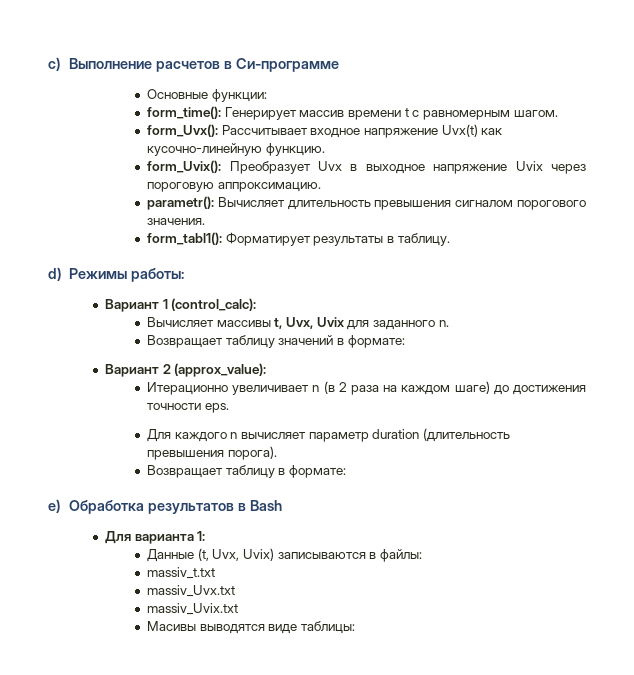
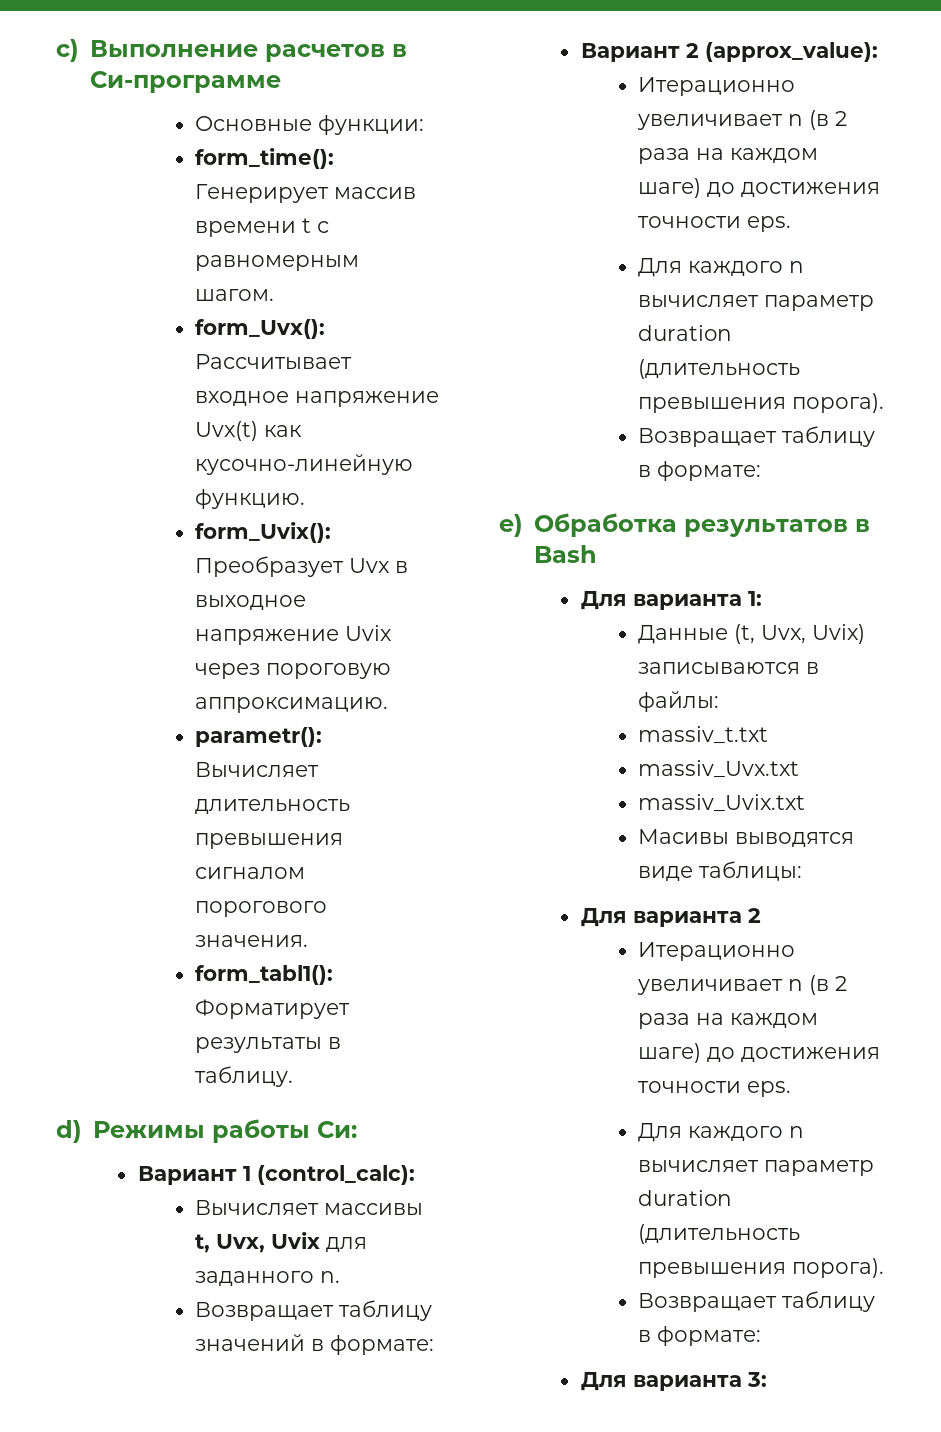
- d) Режимы работы:
+ d) Режимы работы Си:
+ Для варианта 2
+ Итерационно увеличивает n (в 2 раза на каждом шаге) до достижения точности eps.
+ Для каждого n вычисляет параметр duration (длительность превышения порога).
+ Возвращает таблицу в формате:
+ Для варианта 3:

